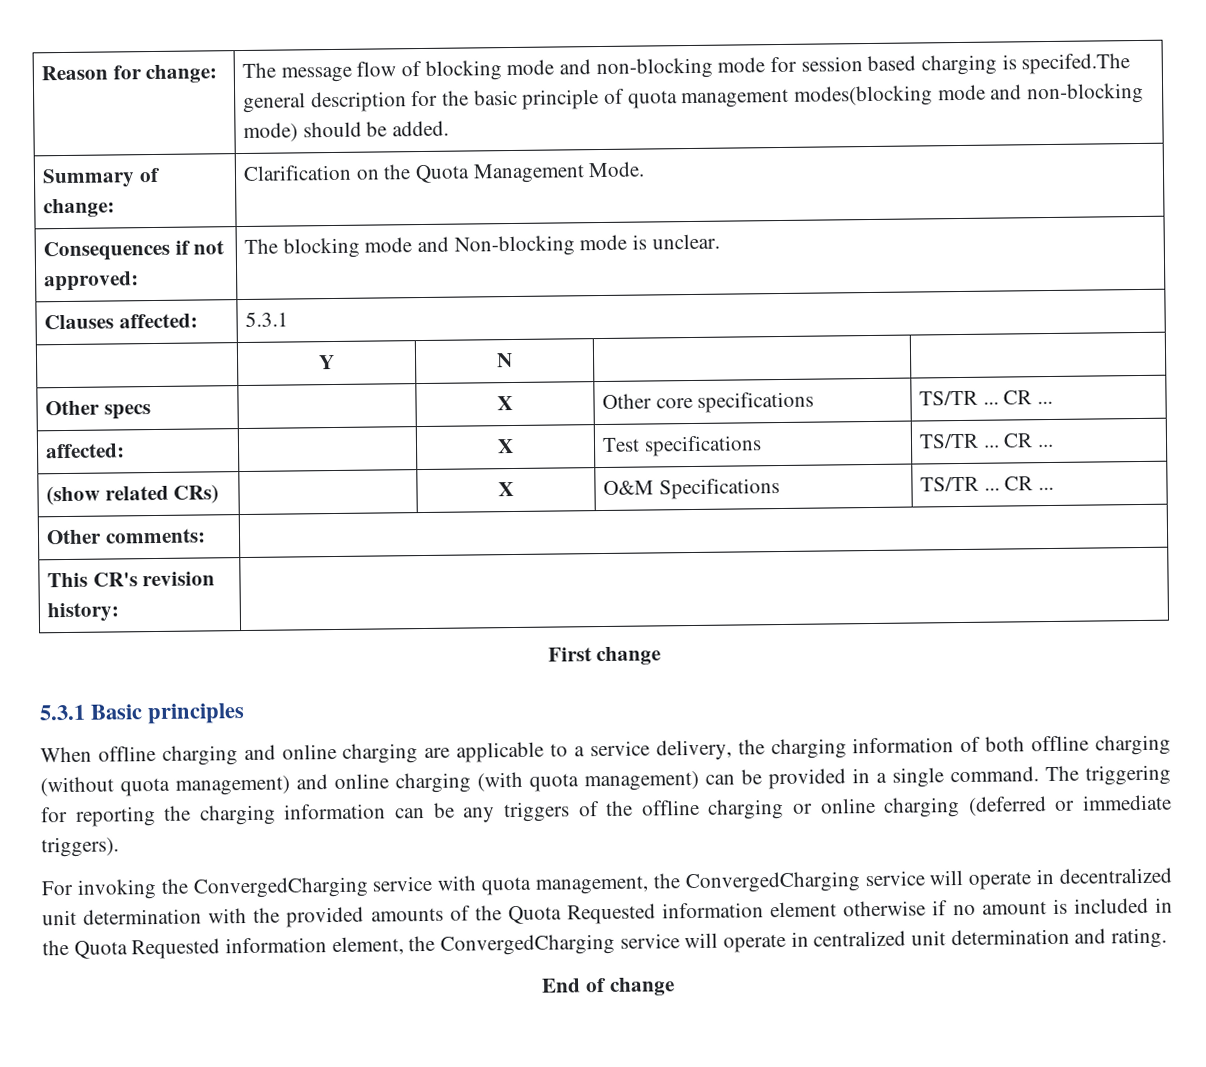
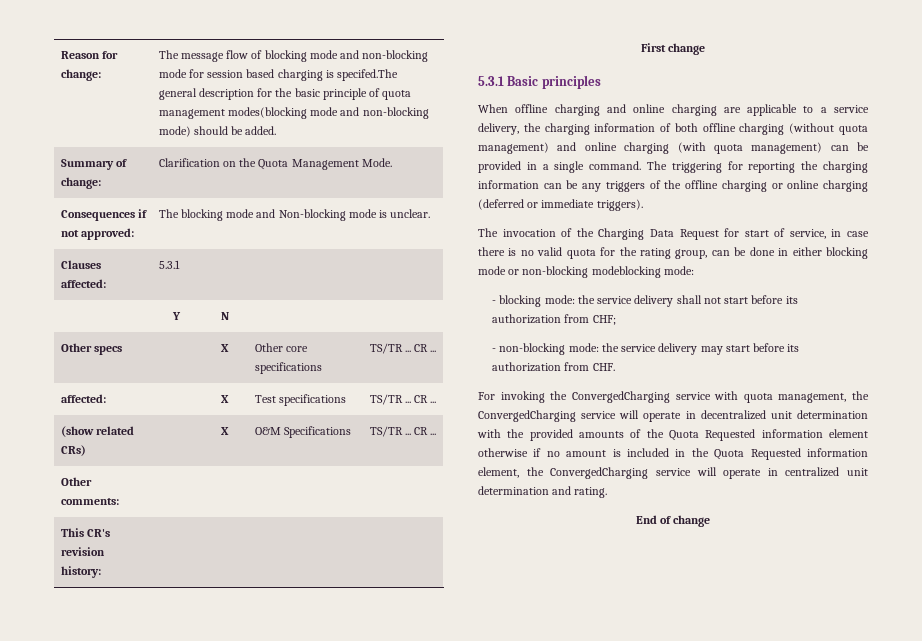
+ The invocation of the Charging Data Request for start of service, in case there is no valid quota for the rating group, can be done in either blocking mode or non-blocking modeblocking mode:
+ - blocking mode: the service delivery shall not start before its authorization from CHF;
+ - non-blocking mode: the service delivery may start before its authorization from CHF.

